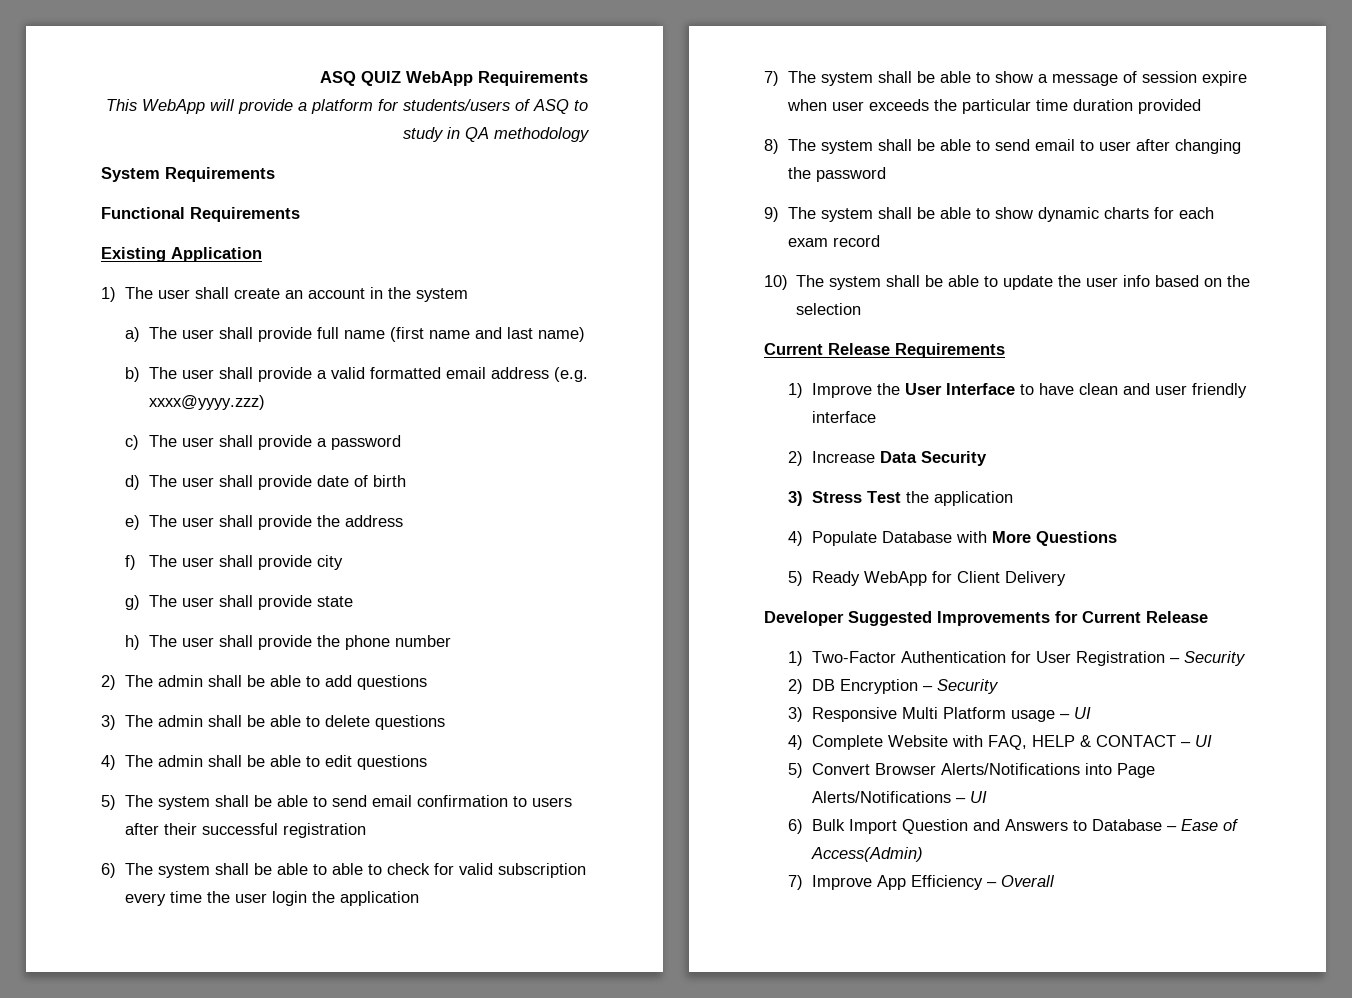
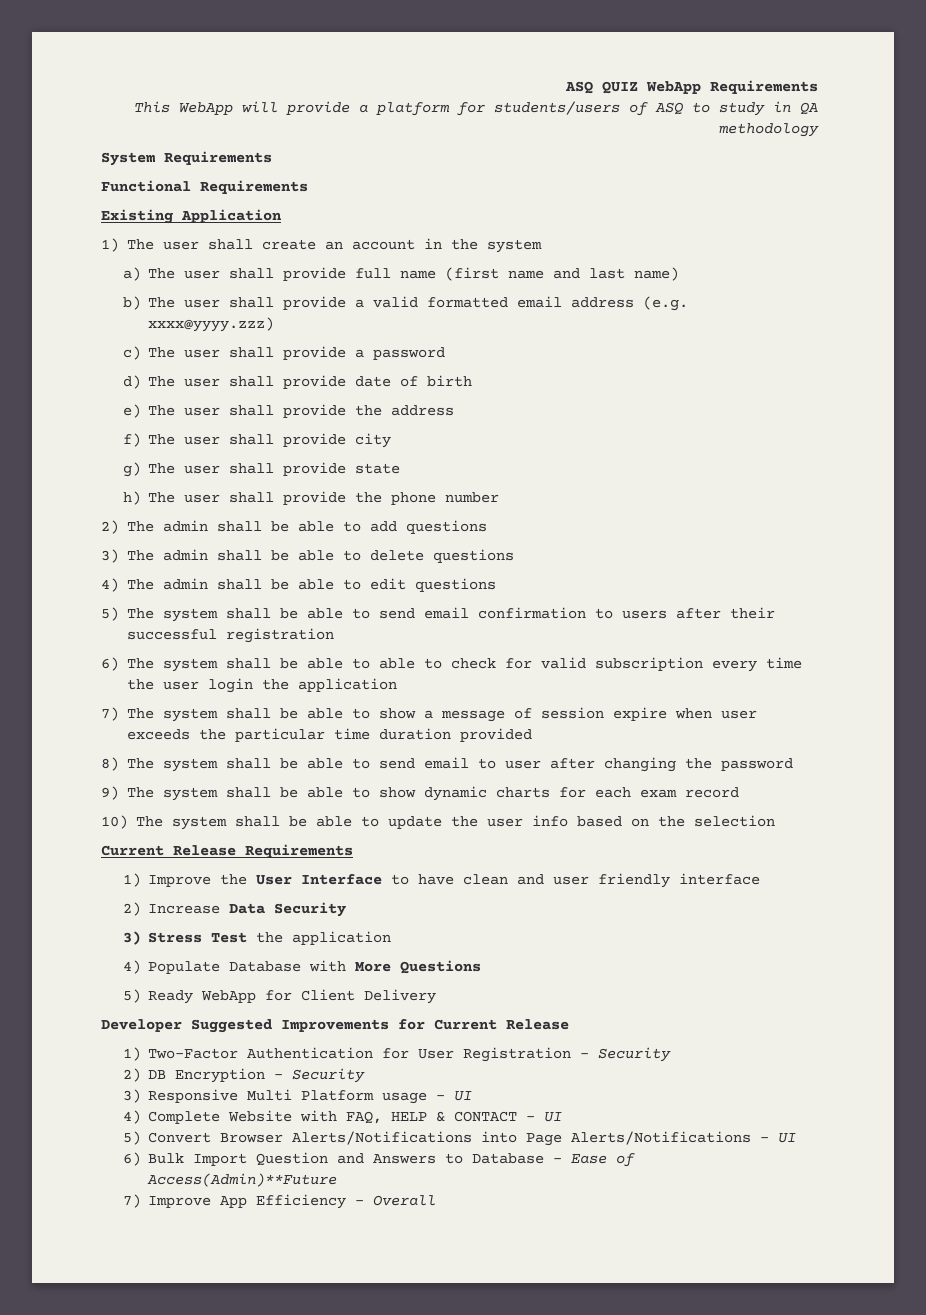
- 6) Bulk Import Question and Answers to Database – Ease of Access(Admin)
+ 6) Bulk Import Question and Answers to Database – Ease of Access(Admin)**Future

